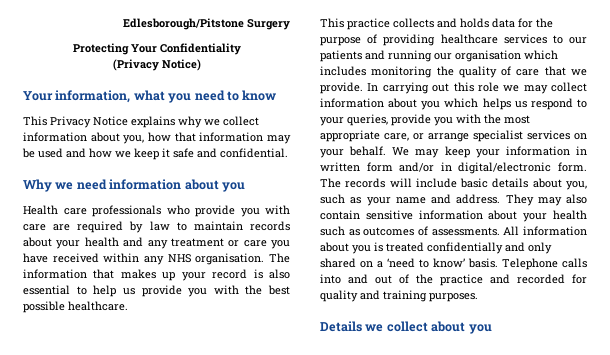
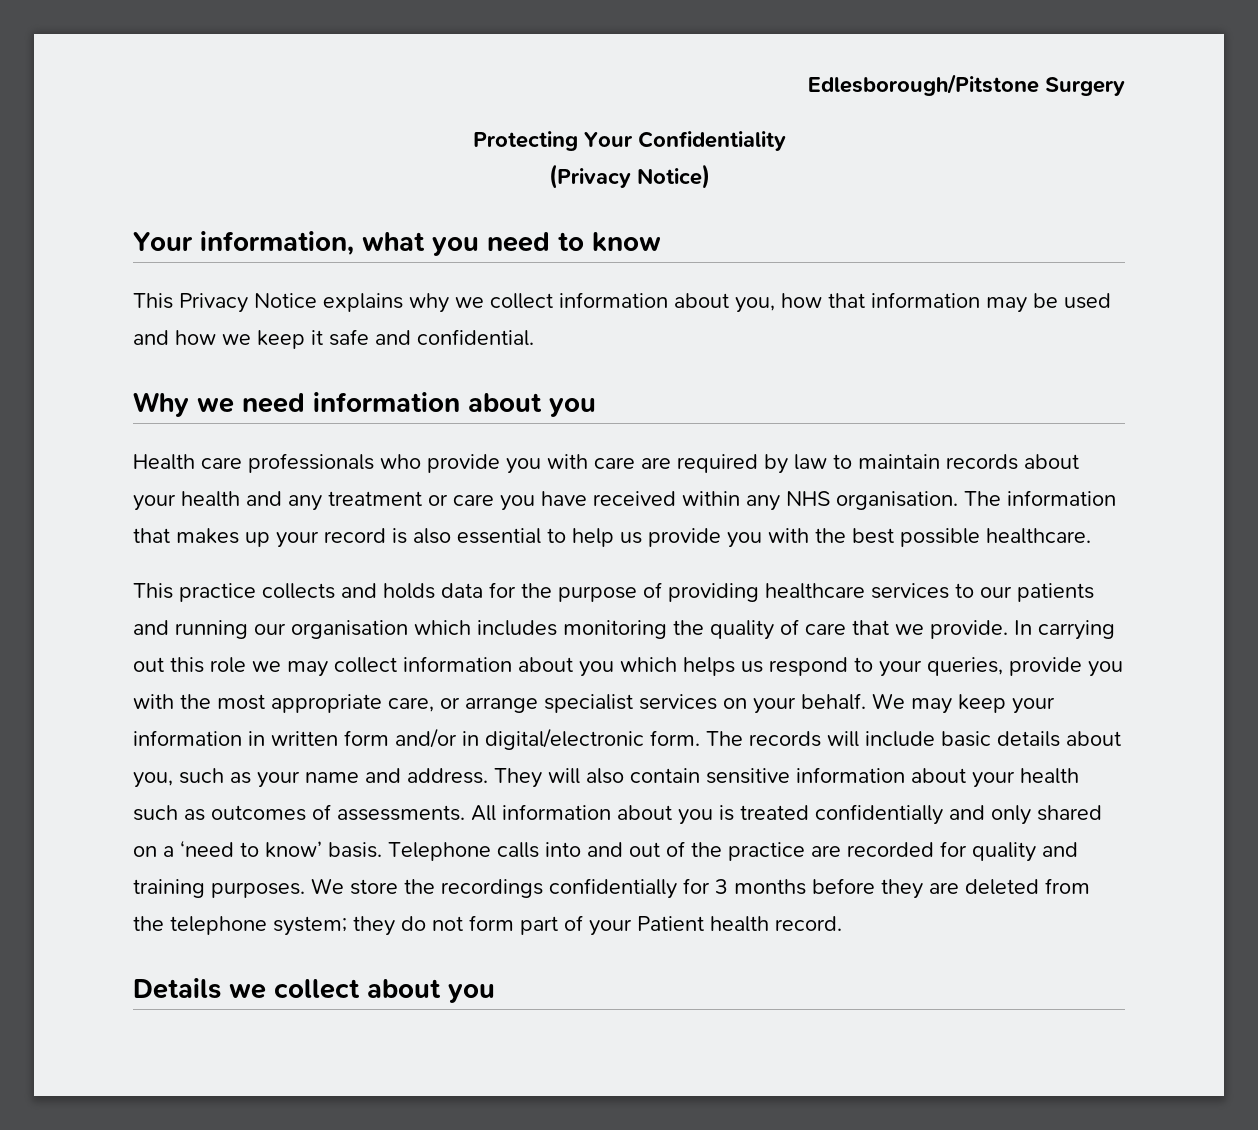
- They may also contain sensitive information about your health such as outcomes of assessments.
+ They will also contain sensitive information about your health such as outcomes of assessments.
- Telephone calls into and out of the practice and recorded for quality and training purposes.
+ Telephone calls into and out of the practice are recorded for quality and training purposes. We store the recordings confidentially for 3 months before they are deleted from the telephone system; they do not form part of your Patient health record.

